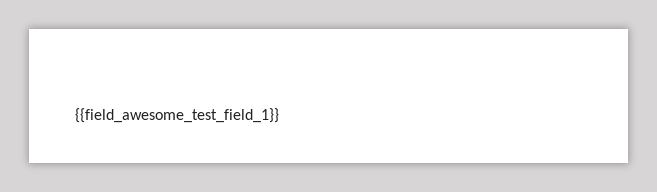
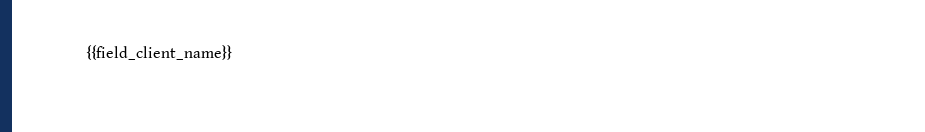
- {{field_awesome_test_field_1}}
+ {{field_client_name}}

